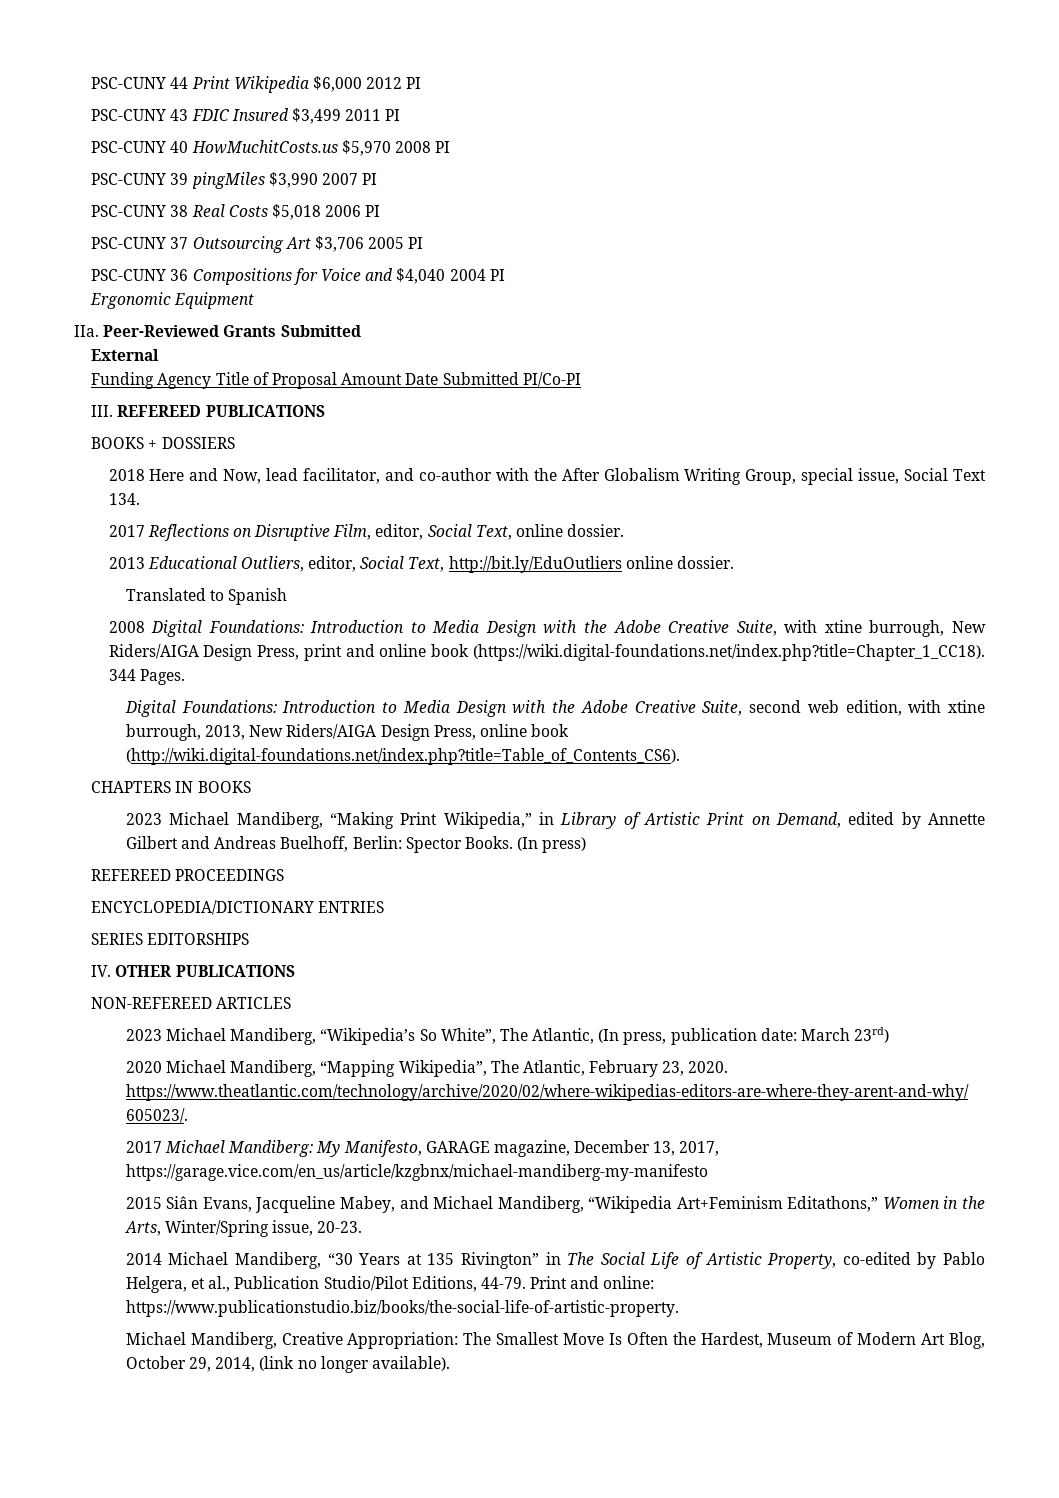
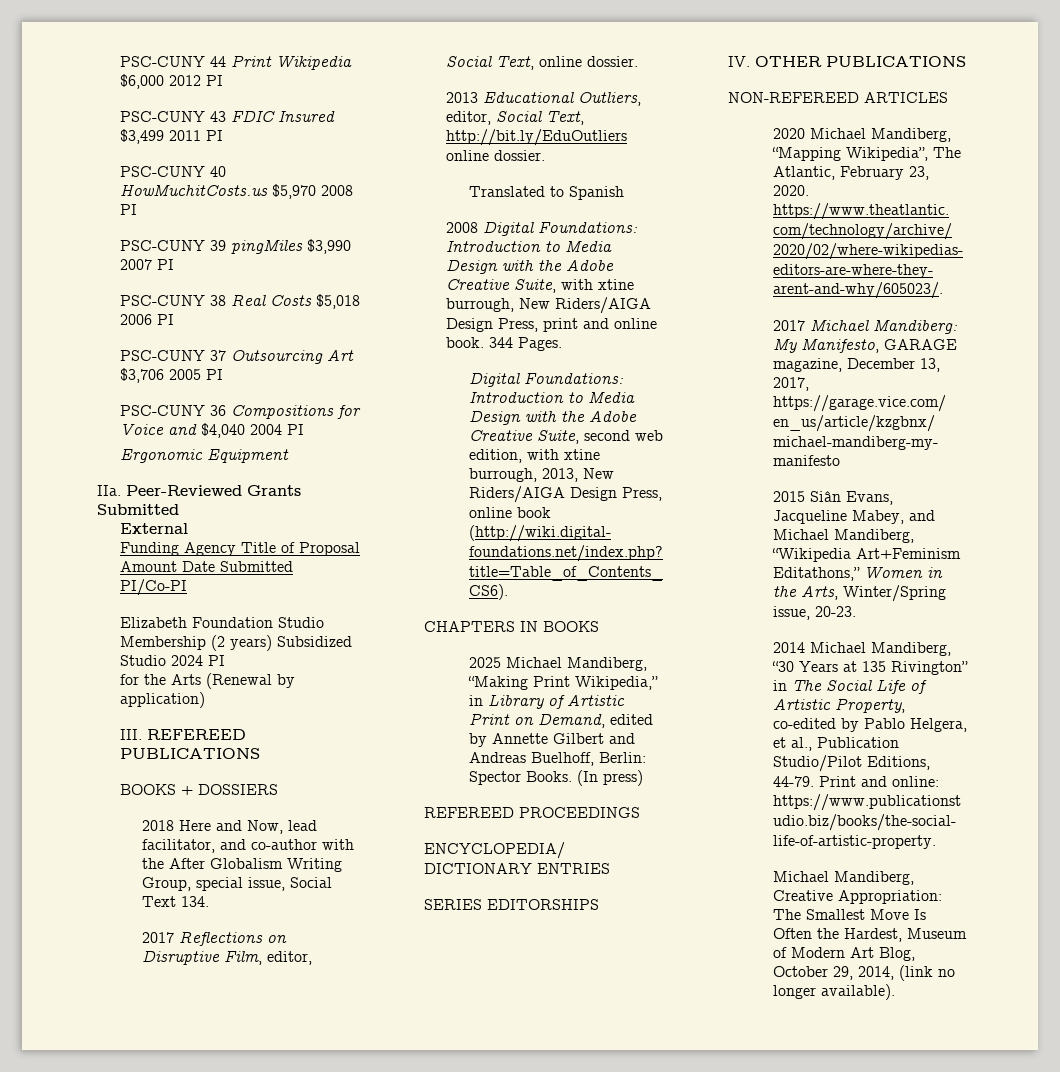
+ Elizabeth Foundation Studio Membership (2 years) Subsidized Studio 2024 PI
+ for the Arts (Renewal by application)
- 2008 Digital Foundations: Introduction to Media Design with the Adobe Creative Suite, with xtine burrough, New Riders/AIGA Design Press, print and online book (https://wiki.digital-foundations.net/index.php?title=Chapter_1_CC18). 344 Pages.
+ 2008 Digital Foundations: Introduction to Media Design with the Adobe Creative Suite, with xtine burrough, New Riders/AIGA Design Press, print and online book. 344 Pages.
- 2023 Michael Mandiberg, “Making Print Wikipedia,” in Library of Artistic Print on Demand, edited by Annette Gilbert and Andreas Buelhoff, Berlin: Spector Books.
+ 2025 Michael Mandiberg, “Making Print Wikipedia,” in Library of Artistic Print on Demand, edited by Annette Gilbert and Andreas Buelhoff, Berlin: Spector Books.
- 2023 Michael Mandiberg, “Wikipedia’s So White”, The Atlantic, (In press, publication date: March 23rd)

